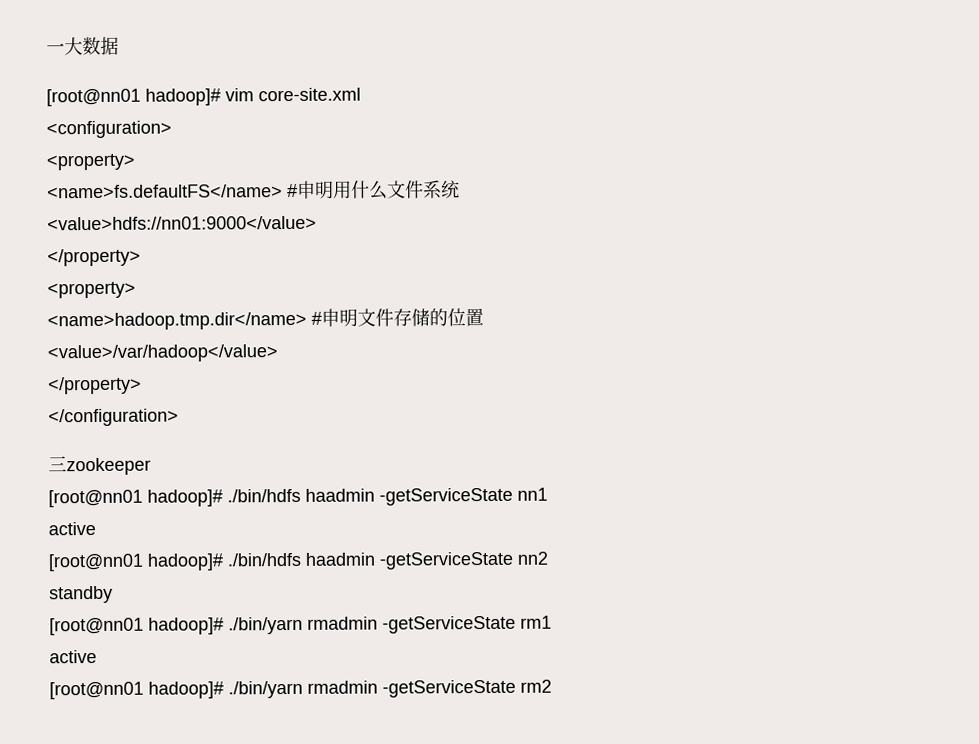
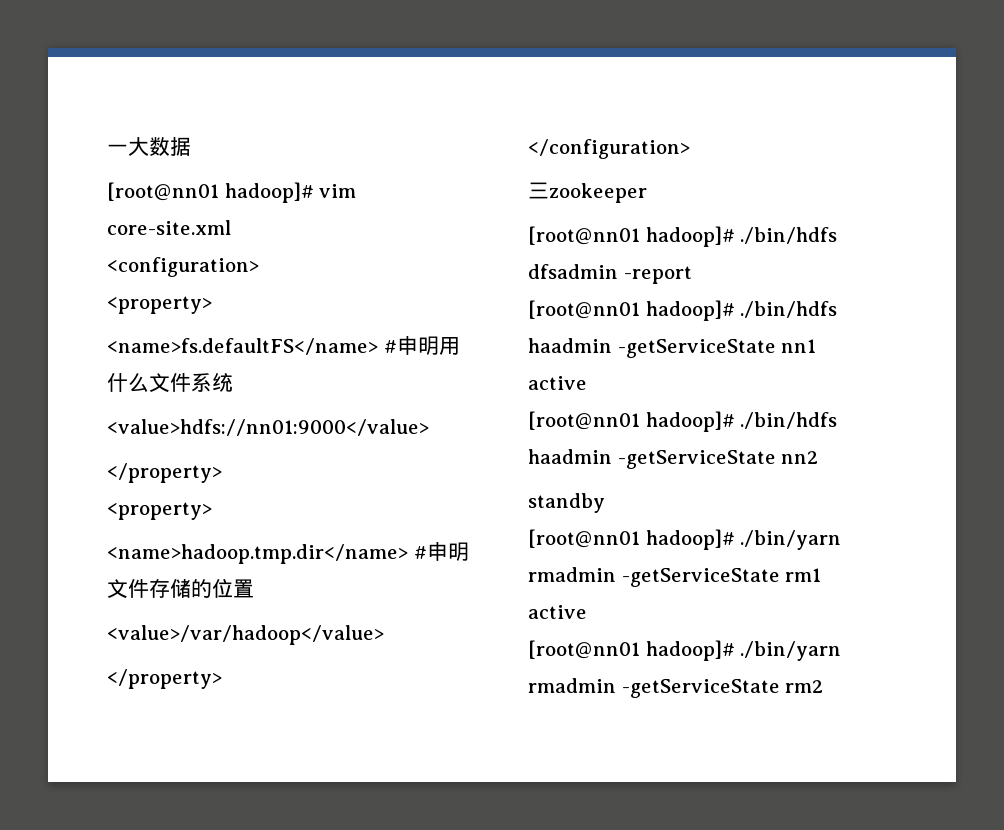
+ [root@nn01 hadoop]# ./bin/hdfs dfsadmin -report

